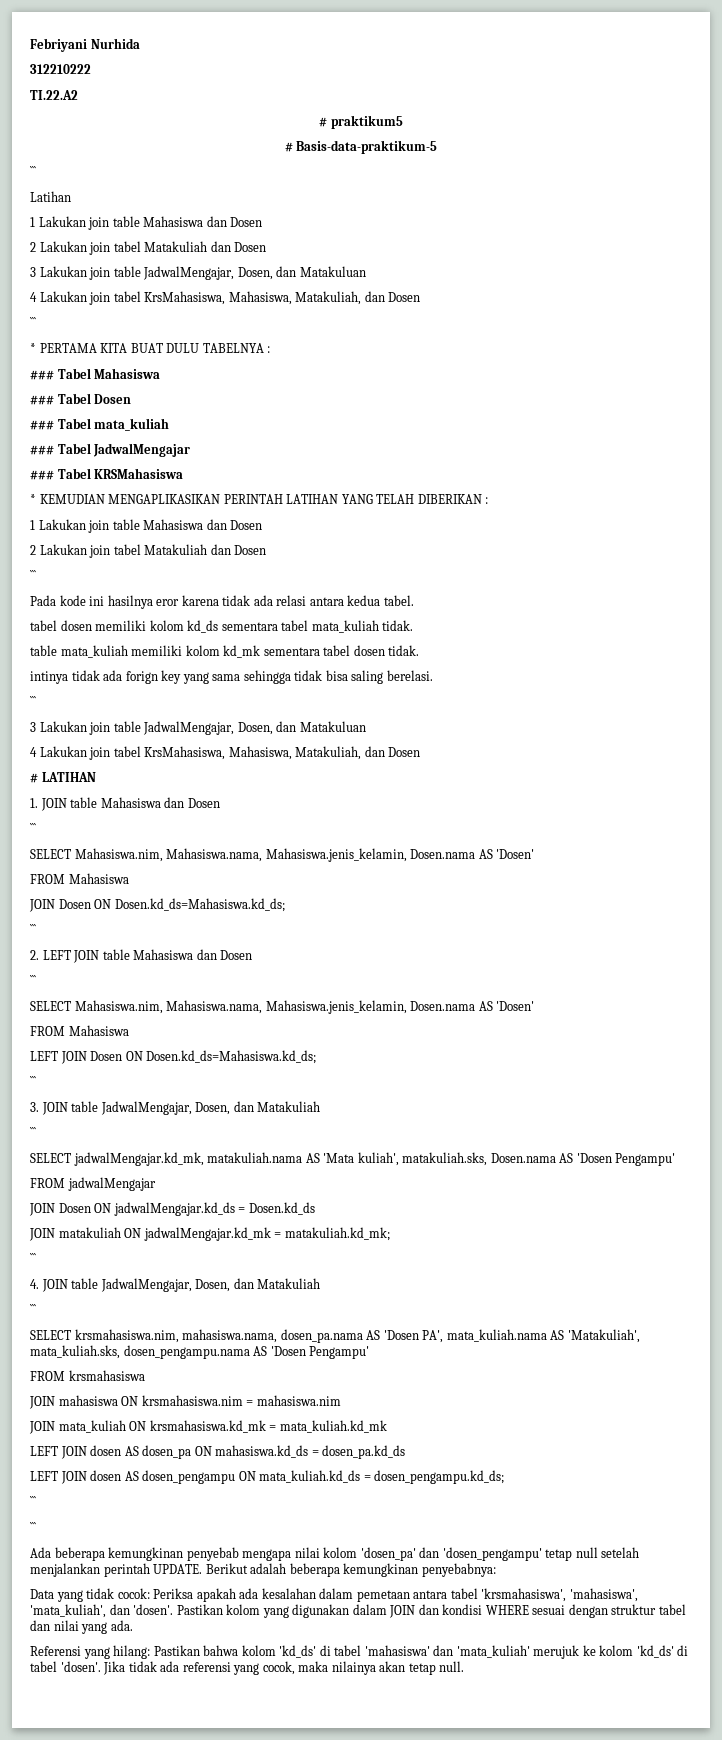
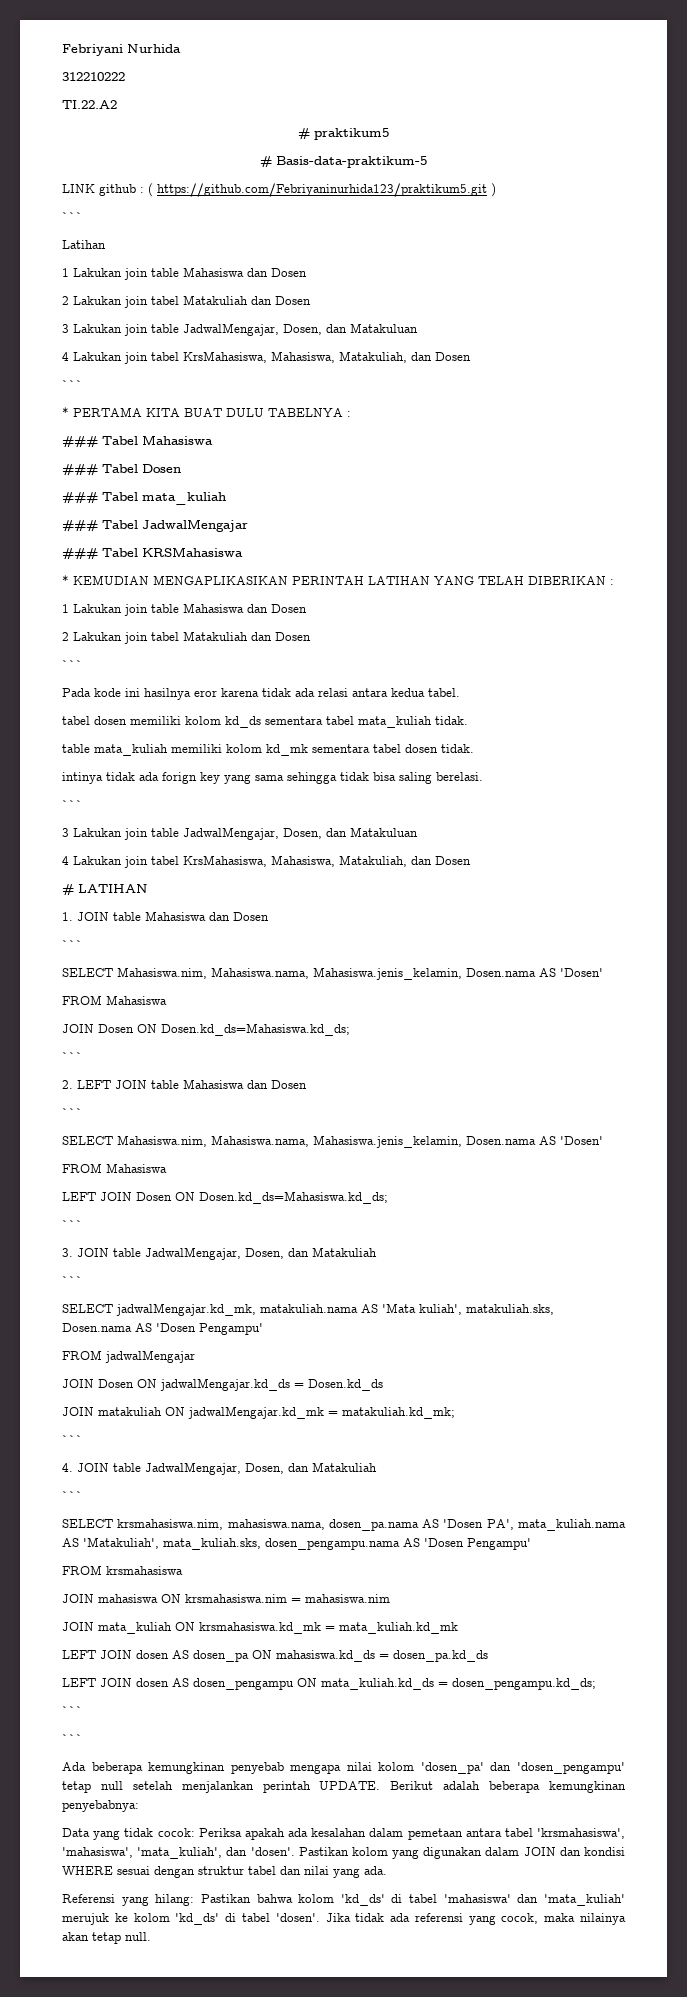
+ LINK github : ( https://github.com/Febriyaninurhida123/praktikum5.git )

